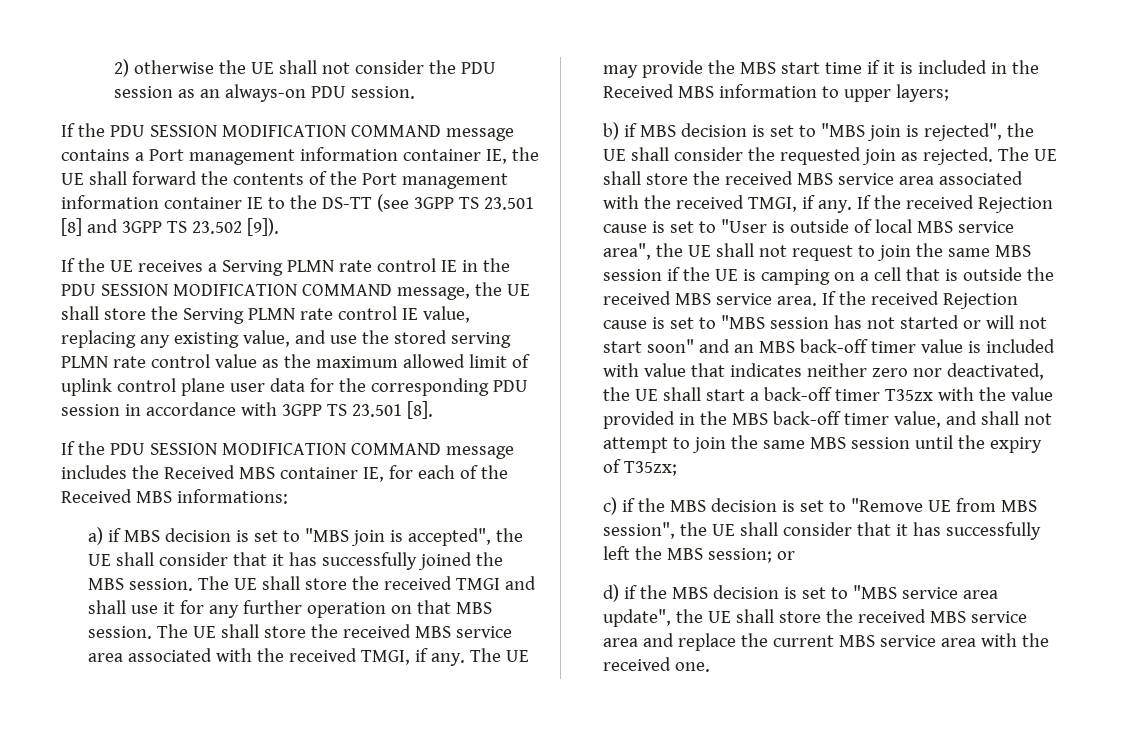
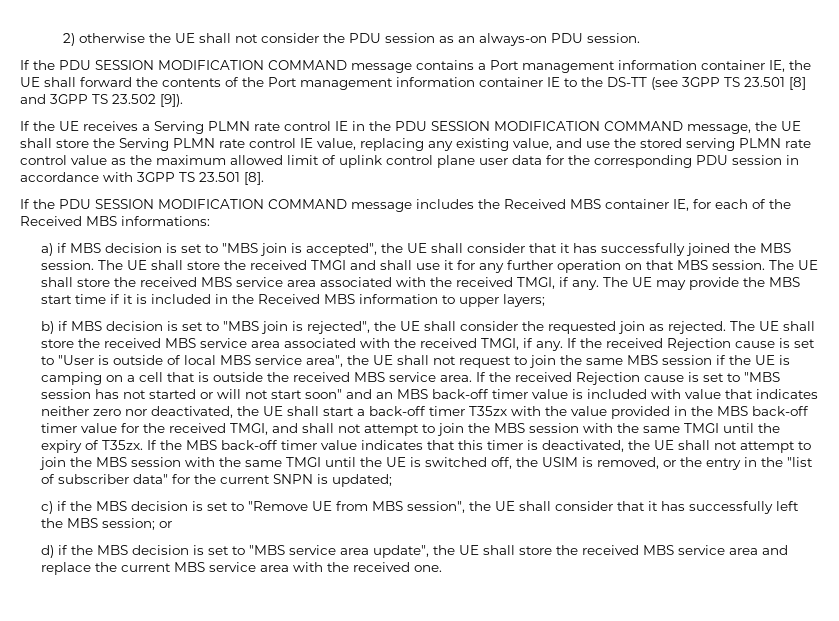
- If the received Rejection cause is set to "MBS session has not started or will not start soon" and an MBS back-off timer value is included with value that indicates neither zero nor deactivated, the UE shall start a back-off timer T35zx with the value provided in the MBS back-off timer value, and shall not attempt to join the same MBS session until the expiry of T35zx;
+ If the received Rejection cause is set to "MBS session has not started or will not start soon" and an MBS back-off timer value is included with value that indicates neither zero nor deactivated, the UE shall start a back-off timer T35zx with the value provided in the MBS back-off timer value for the received TMGI, and shall not attempt to join the MBS session with the same TMGI until the expiry of T35zx. If the MBS back-off timer value indicates that this timer is deactivated, the UE shall not attempt to join the MBS session with the same TMGI until the UE is switched off, the USIM is removed, or the entry in the "list of subscriber data" for the current SNPN is updated;

